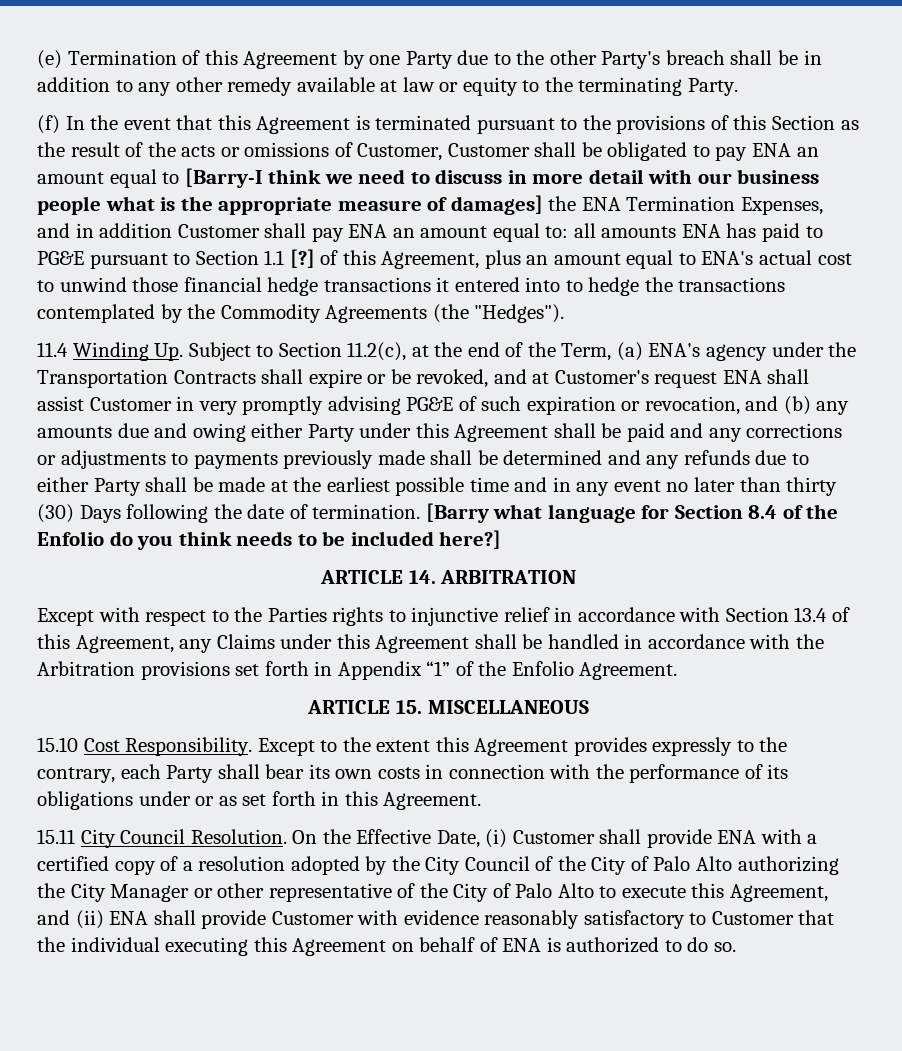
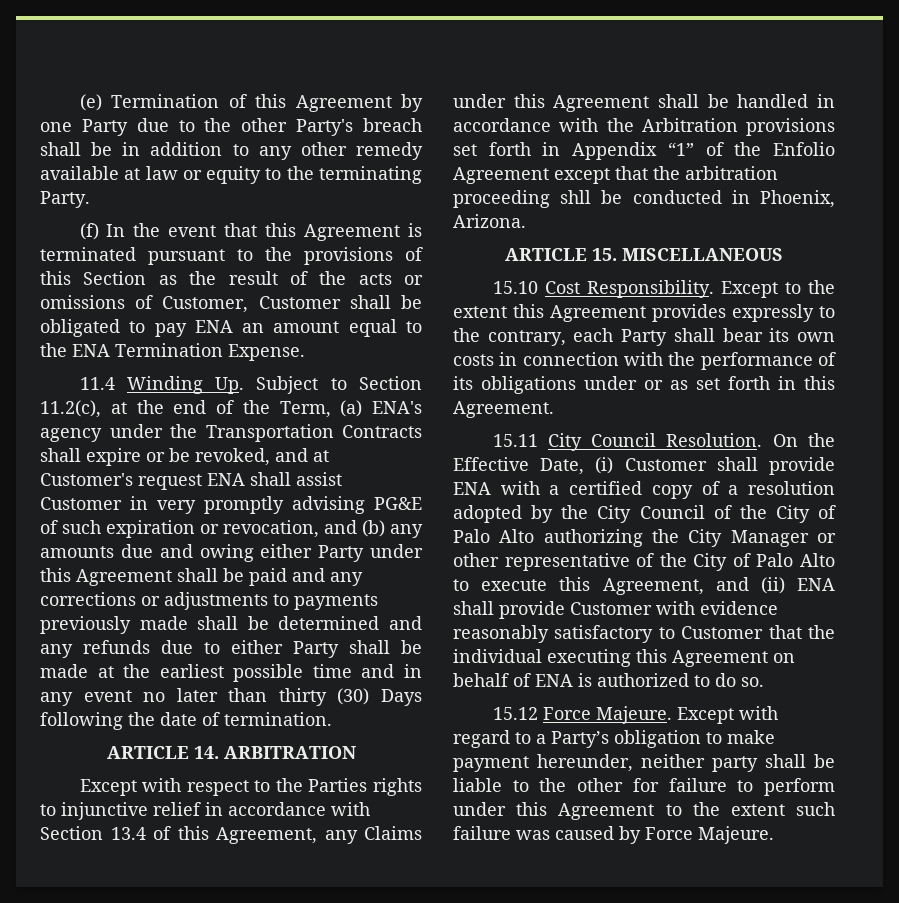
- (f) In the event that this Agreement is terminated pursuant to the provisions of this Section as the result of the acts or omissions of Customer, Customer shall be obligated to pay ENA an amount equal to [Barry-I think we need to discuss in more detail with our business people what is the appropriate measure of damages] the ENA Termination Expenses, and in addition Customer shall pay ENA an amount equal to: all amounts ENA has paid to PG&E pursuant to Section 1.1 [?] of this Agreement, plus an amount equal to ENA's actual cost to unwind those financial hedge transactions it entered into to hedge the transactions contemplated by the Commodity Agreements (the "Hedges").
+ (f) In the event that this Agreement is terminated pursuant to the provisions of this Section as the result of the acts or omissions of Customer, Customer shall be obligated to pay ENA an amount equal to the ENA Termination Expense.
- [Barry what language for Section 8.4 of the Enfolio do you think needs to be included here?]
- Except with respect to the Parties rights to injunctive relief in accordance with Section 13.4 of this Agreement, any Claims under this Agreement shall be handled in accordance with the Arbitration provisions set forth in Appendix “1” of the Enfolio Agreement.
+ Except with respect to the Parties rights to injunctive relief in accordance with Section 13.4 of this Agreement, any Claims under this Agreement shall be handled in accordance with the Arbitration provisions set forth in Appendix “1” of the Enfolio Agreement except that the arbitration proceeding shll be conducted in Phoenix, Arizona.
+ 15.12 Force Majeure. Except with regard to a Party’s obligation to make payment hereunder, neither party shall be liable to the other for failure to perform under this Agreement to the extent such failure was caused by Force Majeure.

